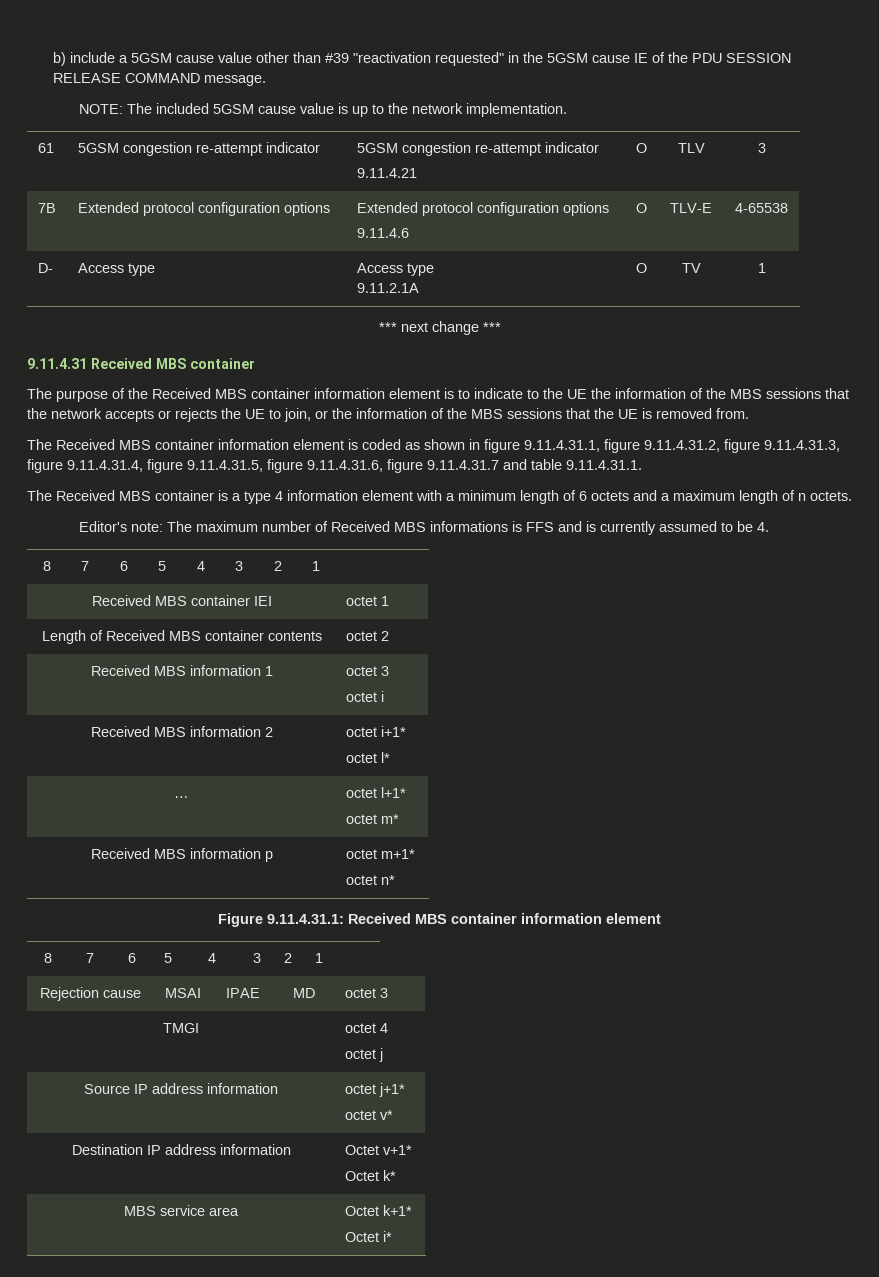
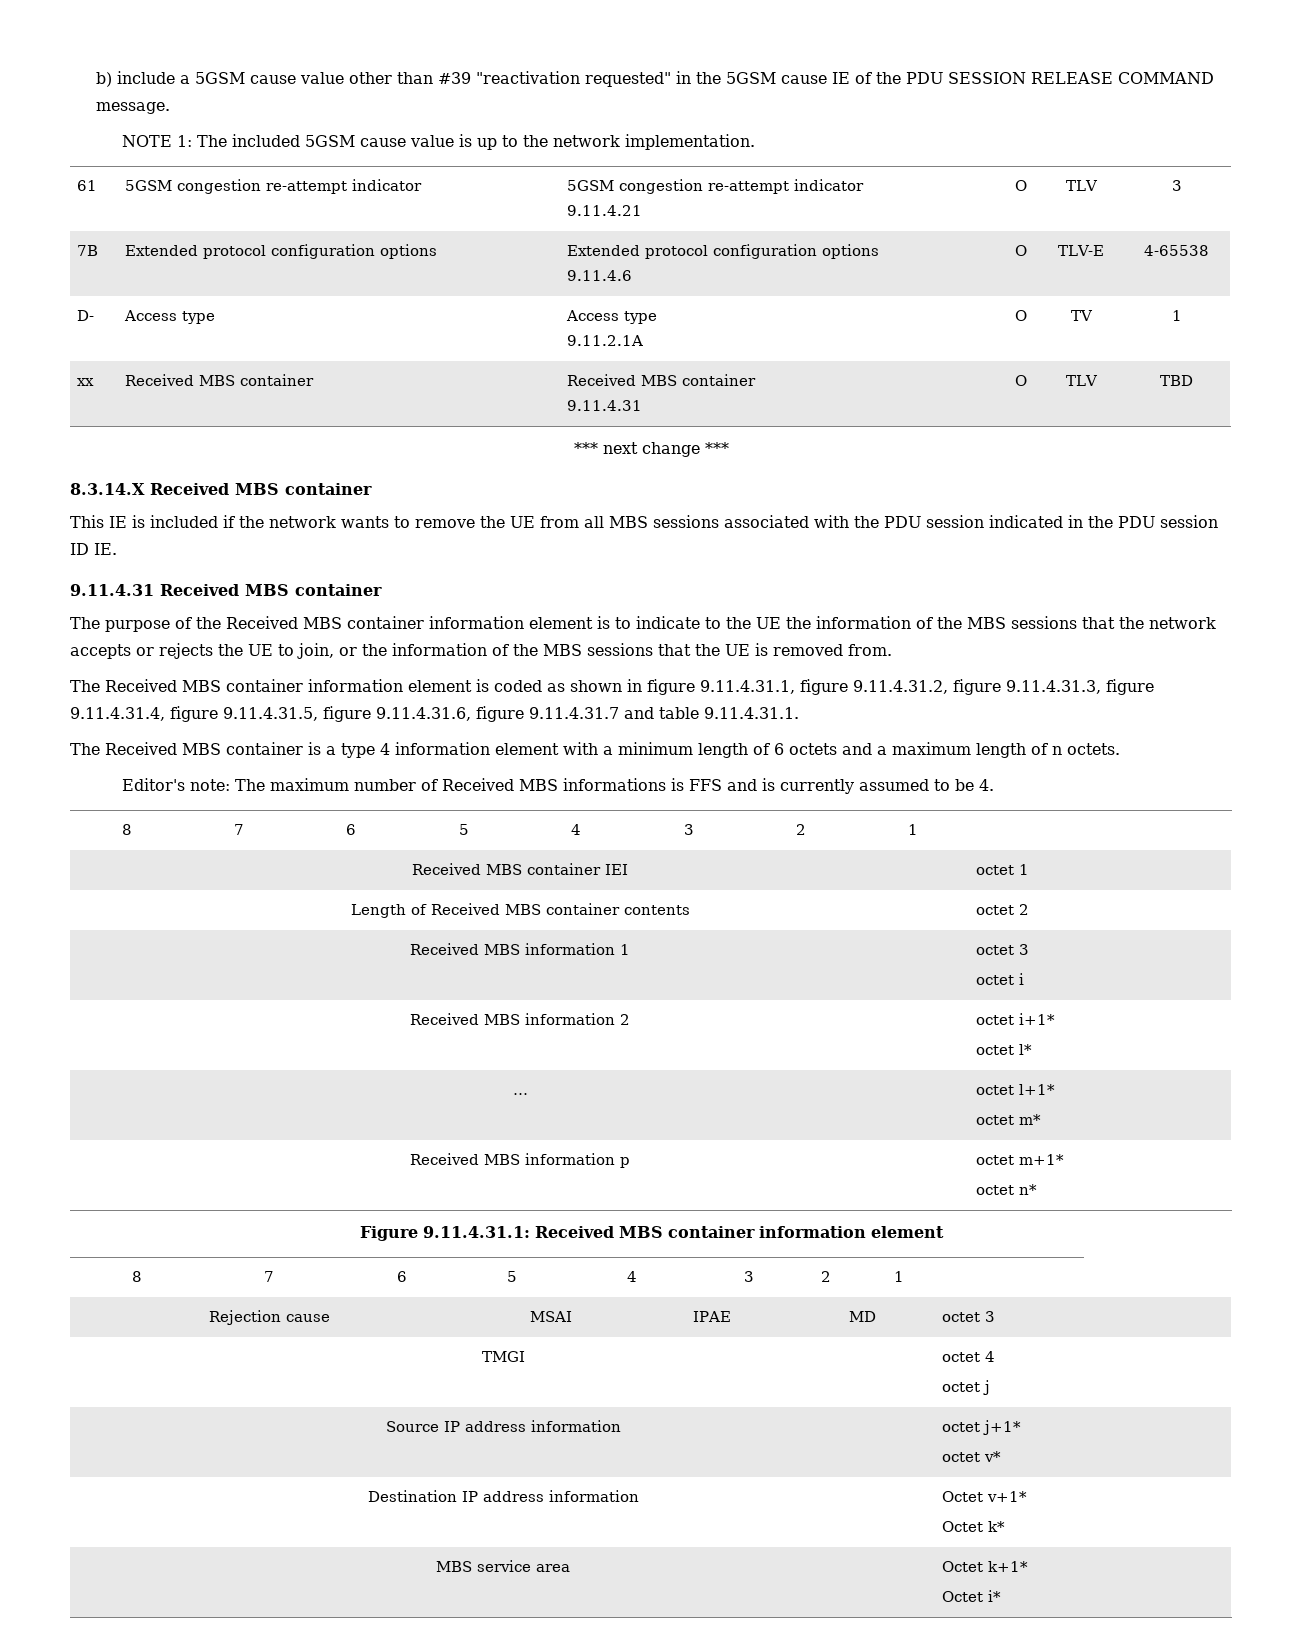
- NOTE: The included 5GSM cause value is up to the network implementation.
+ NOTE 1: The included 5GSM cause value is up to the network implementation.
+ xx | Received MBS container | Received MBS container
+ 9.11.4.31 | O | TLV | TBD
  *** next change ***
+ 8.3.14.X Received MBS container
+ This IE is included if the network wants to remove the UE from all MBS sessions associated with the PDU session indicated in the PDU session ID IE.

